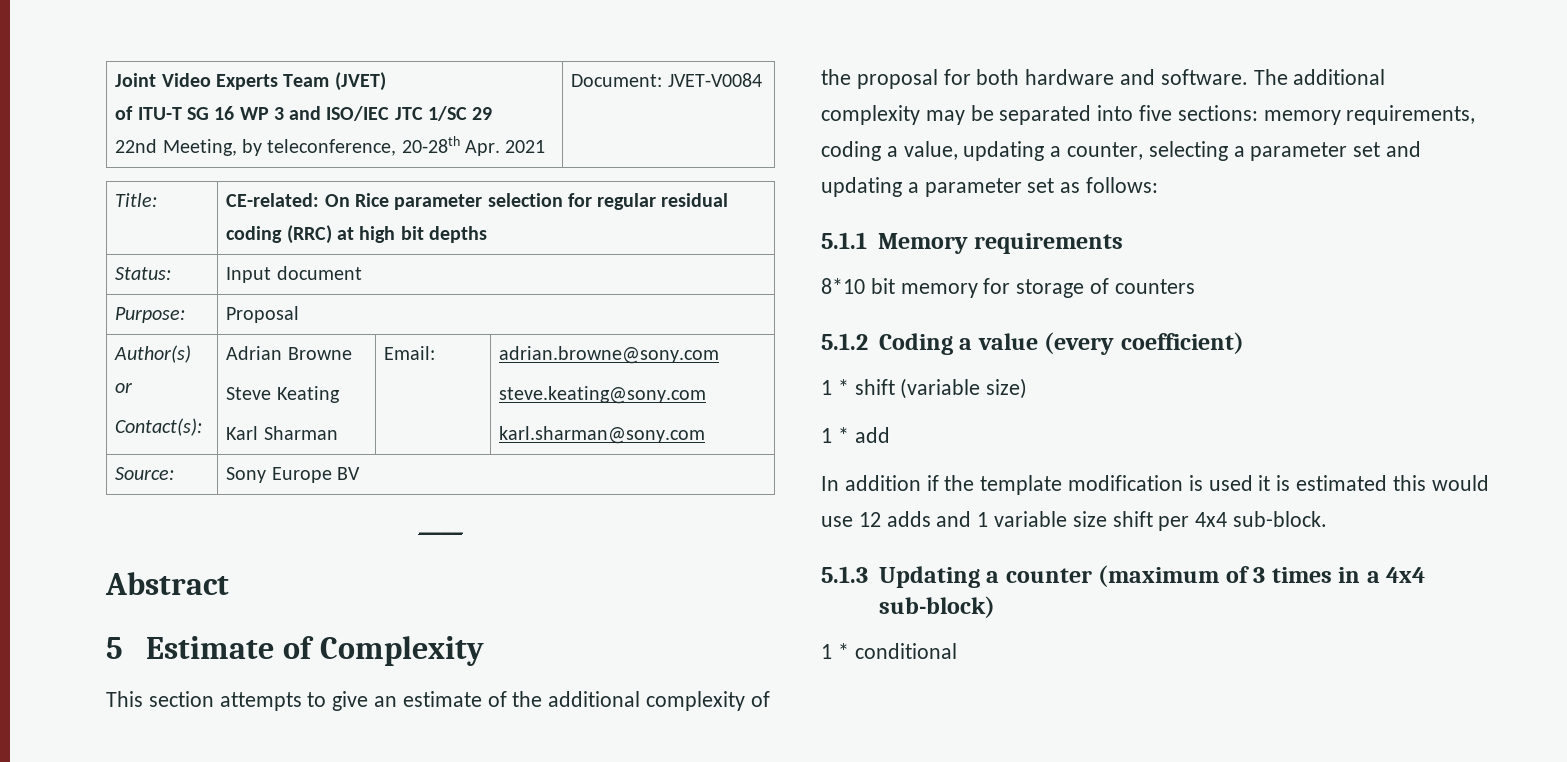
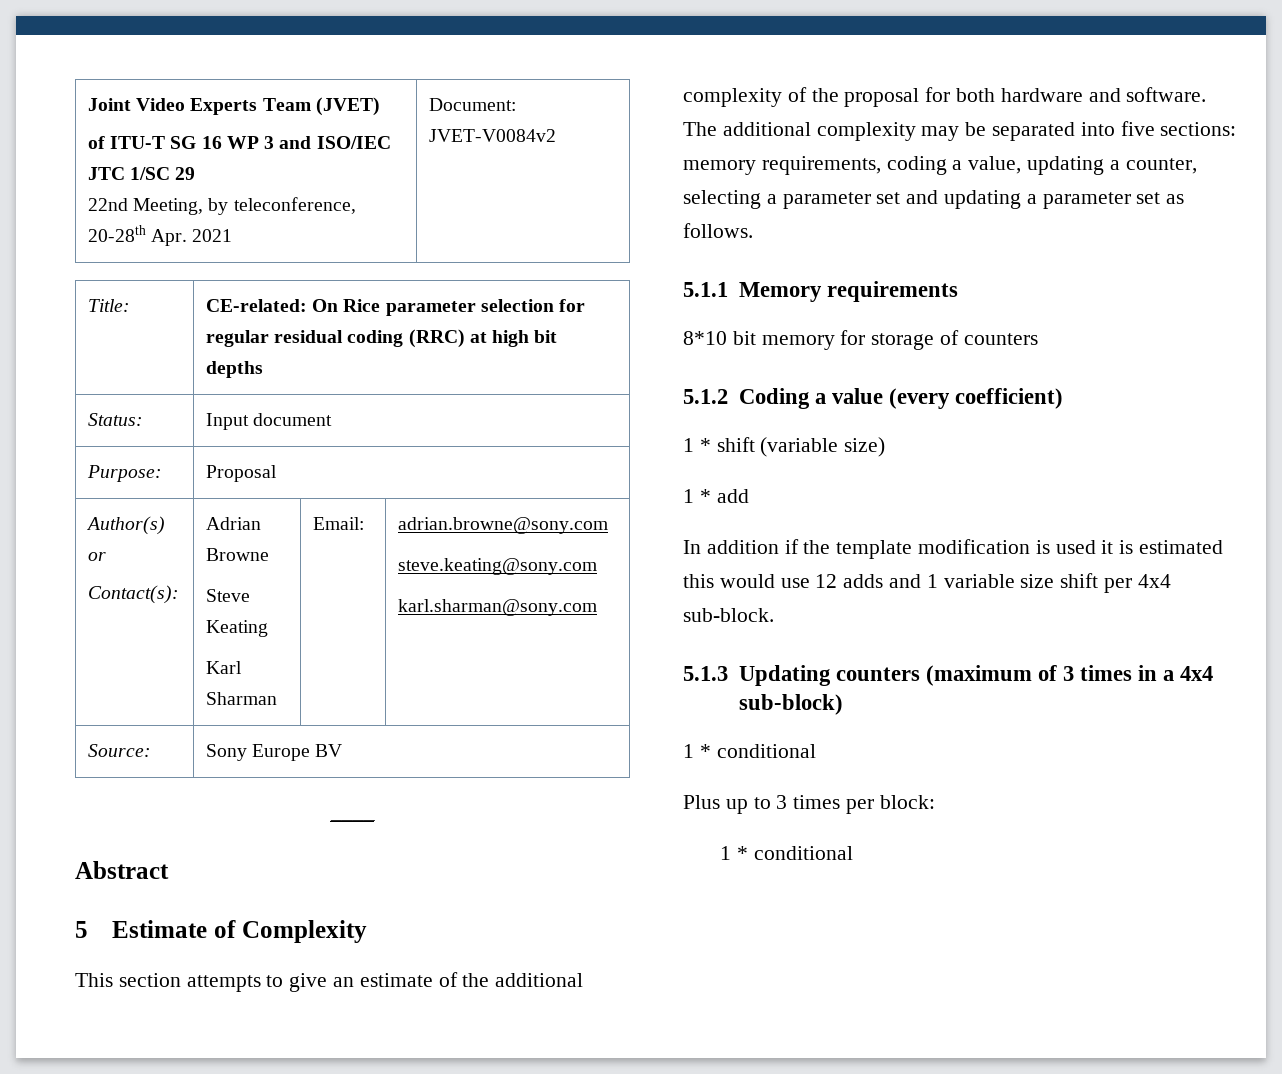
  Joint Video Experts Team (JVET)
  of ITU-T SG 16 WP 3 and ISO/IEC JTC 1/SC 29
- 22nd Meeting, by teleconference, 20-28th Apr. 2021 | Document: JVET-V0084
+ 22nd Meeting, by teleconference, 20-28th Apr. 2021 | Document: JVET-V0084v2
- The additional complexity may be separated into five sections: memory requirements, coding a value, updating a counter, selecting a parameter set and updating a parameter set as follows:
+ The additional complexity may be separated into five sections: memory requirements, coding a value, updating a counter, selecting a parameter set and updating a parameter set as follows.
- 5.1.3 Updating a counter (maximum of 3 times in a 4x4 sub-block)
+ 5.1.3 Updating counters (maximum of 3 times in a 4x4 sub-block)
+ Plus up to 3 times per block:
+ 1 * conditional

